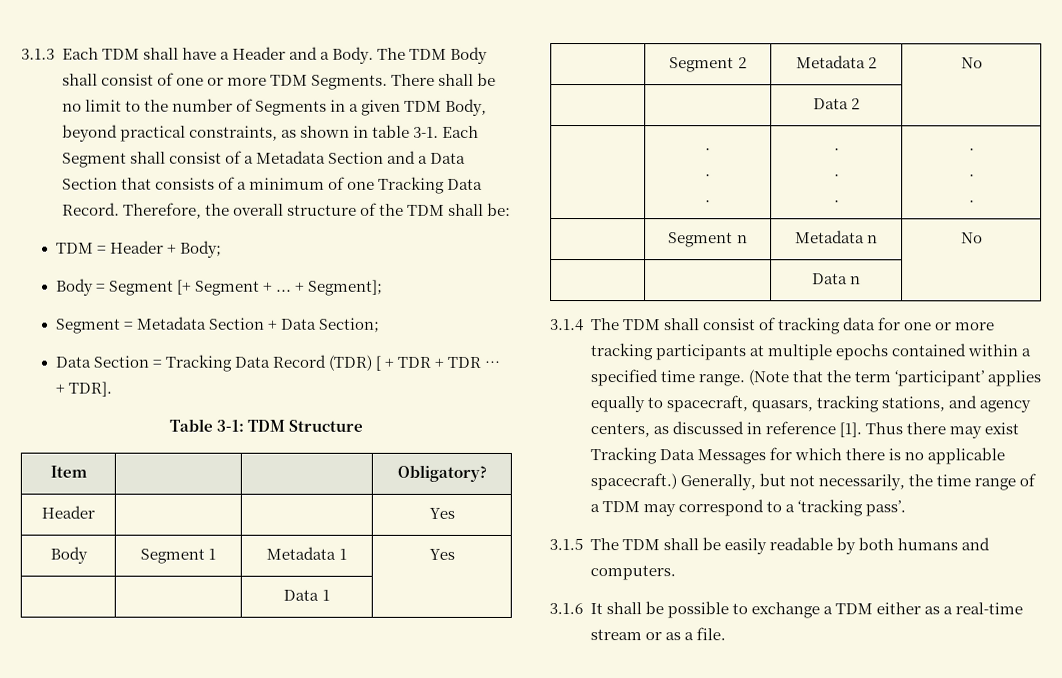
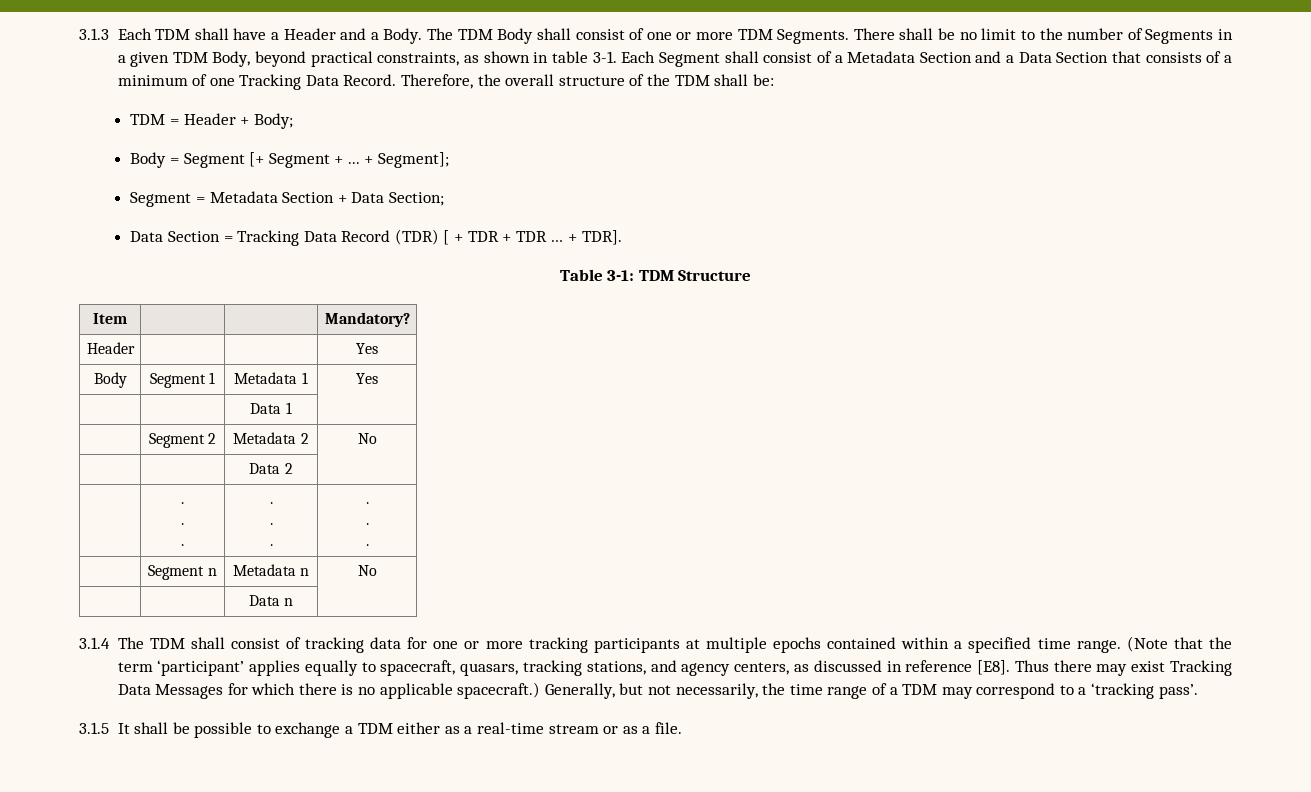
- Item | | | Obligatory?
+ Item | | | Mandatory?
- (Note that the term ‘participant’ applies equally to spacecraft, quasars, tracking stations, and agency centers, as discussed in reference [1]. Thus there may exist Tracking Data Messages for which there is no applicable spacecraft.)
+ (Note that the term ‘participant’ applies equally to spacecraft, quasars, tracking stations, and agency centers, as discussed in reference [E8]. Thus there may exist Tracking Data Messages for which there is no applicable spacecraft.)
- 3.1.5 The TDM shall be easily readable by both humans and computers.
- 3.1.6 It shall be possible to exchange a TDM either as a real-time stream or as a file.
+ 3.1.5 It shall be possible to exchange a TDM either as a real-time stream or as a file.

